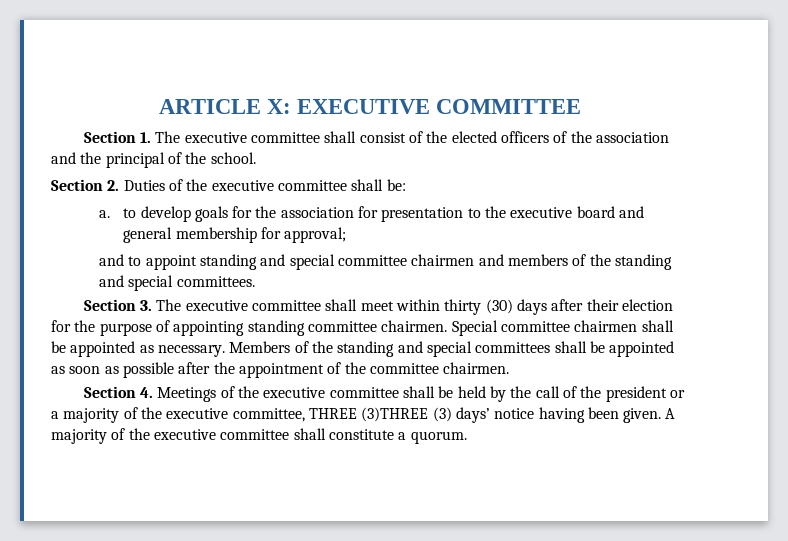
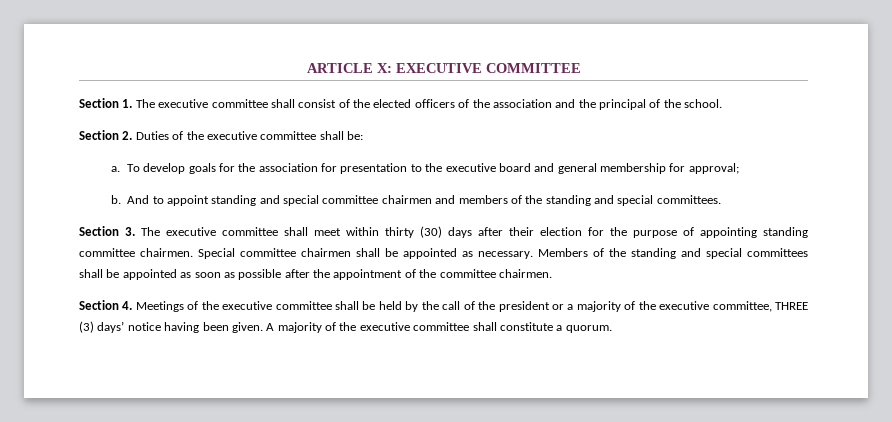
- a. to develop goals for the association for presentation to the executive board and general membership for approval;
+ a. To develop goals for the association for presentation to the executive board and general membership for approval;
- and to appoint standing and special committee chairmen and members of the standing and special committees.
+ b. And to appoint standing and special committee chairmen and members of the standing and special committees.
- Section 4. Meetings of the executive committee shall be held by the call of the president or a majority of the executive committee, THREE (3)THREE (3) days’ notice having been given.
+ Section 4. Meetings of the executive committee shall be held by the call of the president or a majority of the executive committee, THREE (3) days’ notice having been given.

